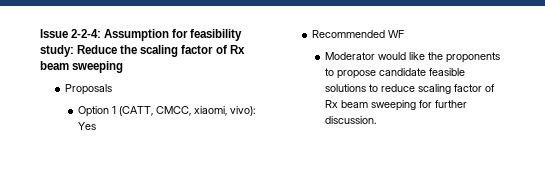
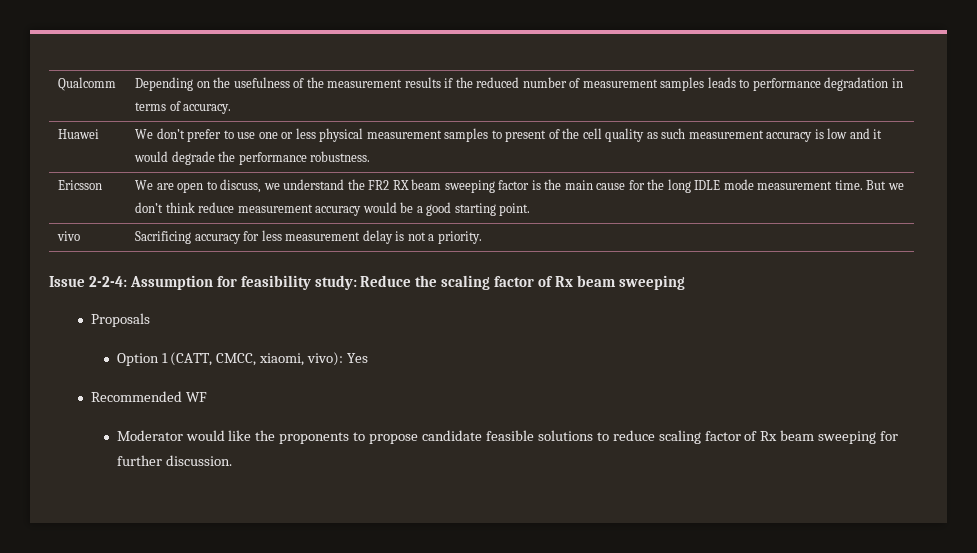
+ Qualcomm | Depending on the usefulness of the measurement results if the reduced number of measurement samples leads to performance degradation in terms of accuracy.
+ Huawei | We don’t prefer to use one or less physical measurement samples to present of the cell quality as such measurement accuracy is low and it would degrade the performance robustness.
+ Ericsson | We are open to discuss, we understand the FR2 RX beam sweeping factor is the main cause for the long IDLE mode measurement time. But we don’t think reduce measurement accuracy would be a good starting point.
+ vivo | Sacrificing accuracy for less measurement delay is not a priority.

